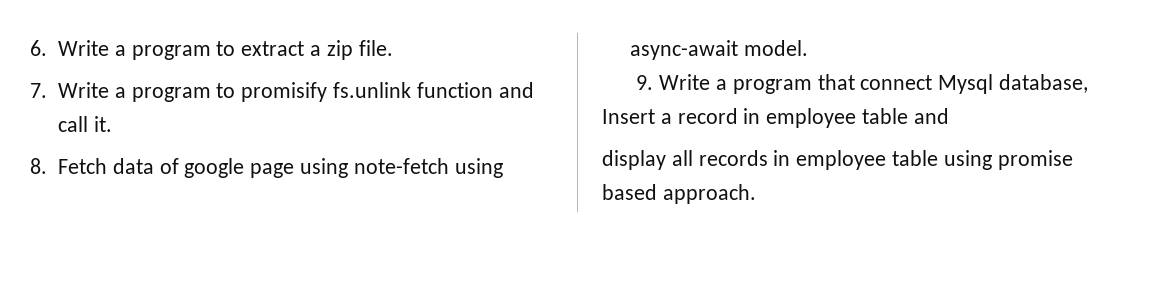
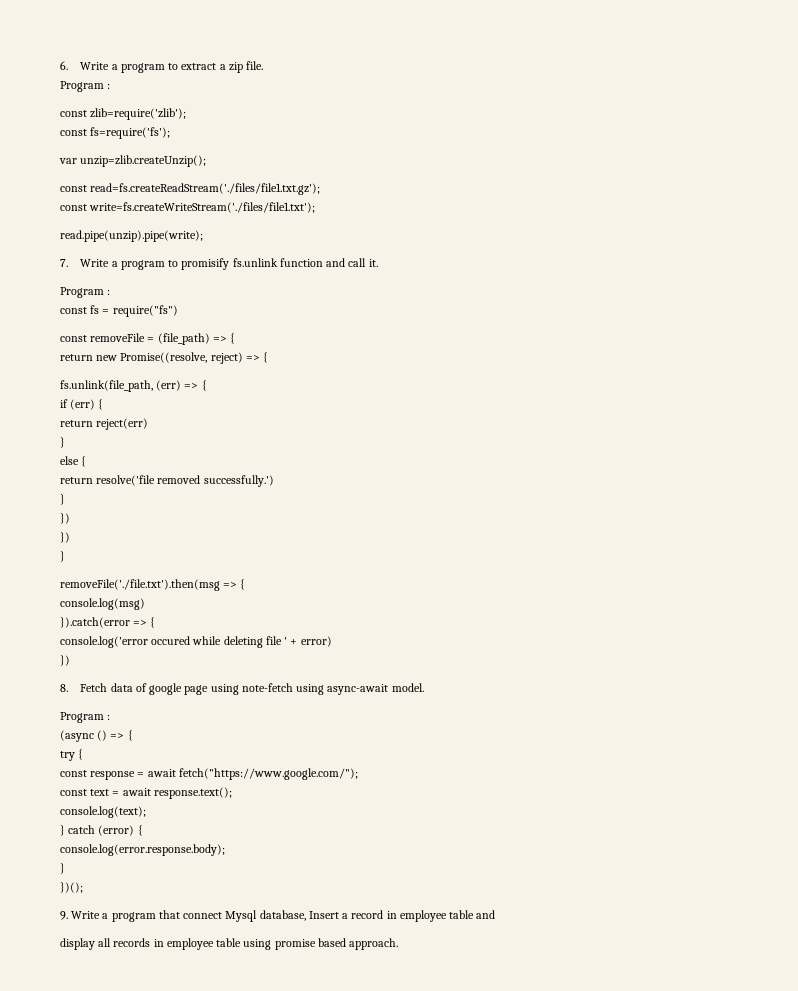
  6. Write a program to extract a zip file.
+ Program :
+ const zlib=require('zlib');
+ const fs=require('fs');
+ var unzip=zlib.createUnzip();
+ const read=fs.createReadStream('./files/file1.txt.gz');
+ const write=fs.createWriteStream('./files/file1.txt');
+ read.pipe(unzip).pipe(write);
  7. Write a program to promisify fs.unlink function and call it.
+ Program :
+ const fs = require("fs")
+ const removeFile = (file_path) => {
+ return new Promise((resolve, reject) => {
+ fs.unlink(file_path, (err) => {
+ if (err) {
+ return reject(err)
+ }
+ else {
+ return resolve('file removed successfully.')
+ }
+ })
+ })
+ }
+ removeFile('./file.txt').then(msg => {
+ console.log(msg)
+ }).catch(error => {
+ console.log('error occured while deleting file ' + error)
+ })
  8. Fetch data of google page using note-fetch using async-await model.
+ Program :
+ (async () => {
+ try {
+ const response = await fetch("https://www.google.com/");
+ const text = await response.text();
+ console.log(text);
+ } catch (error) {
+ console.log(error.response.body);
+ }
+ })();

